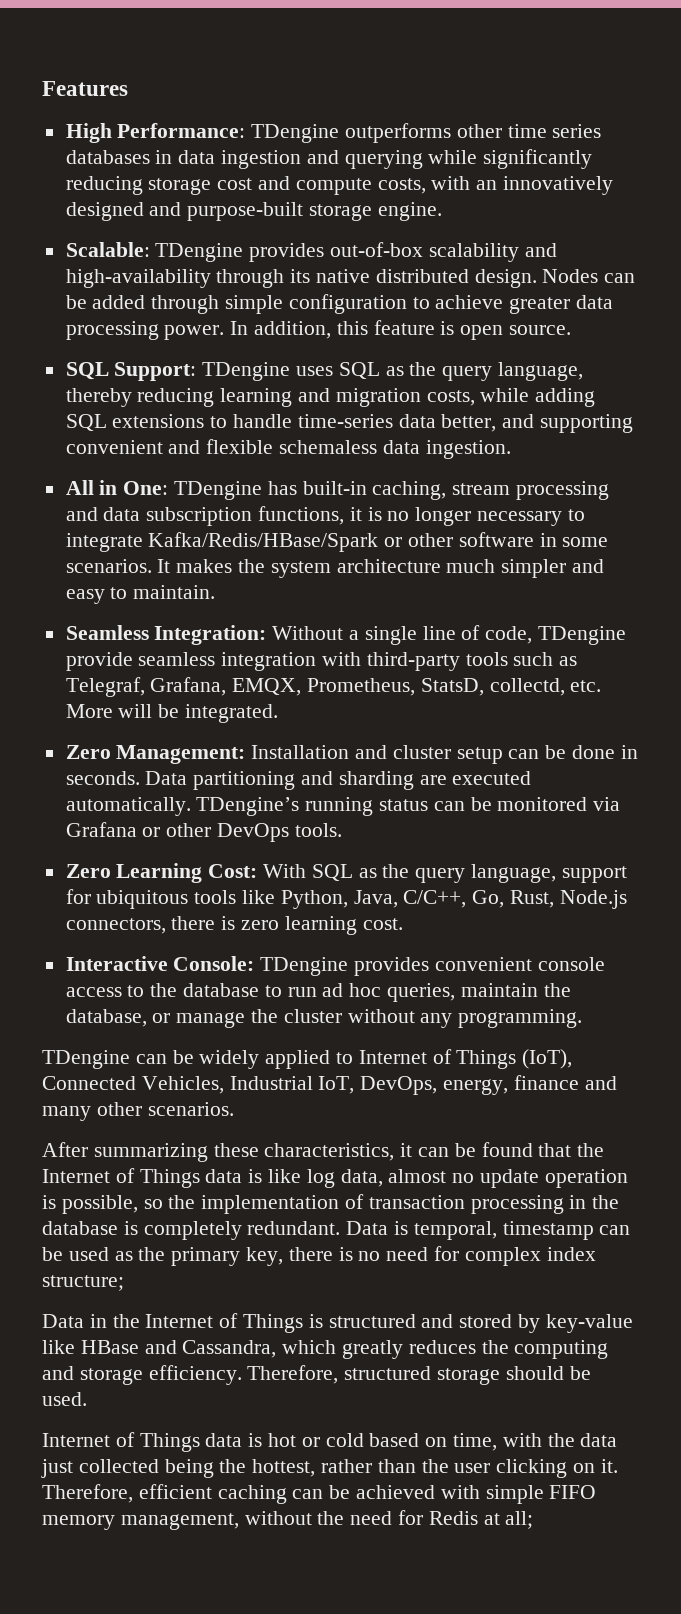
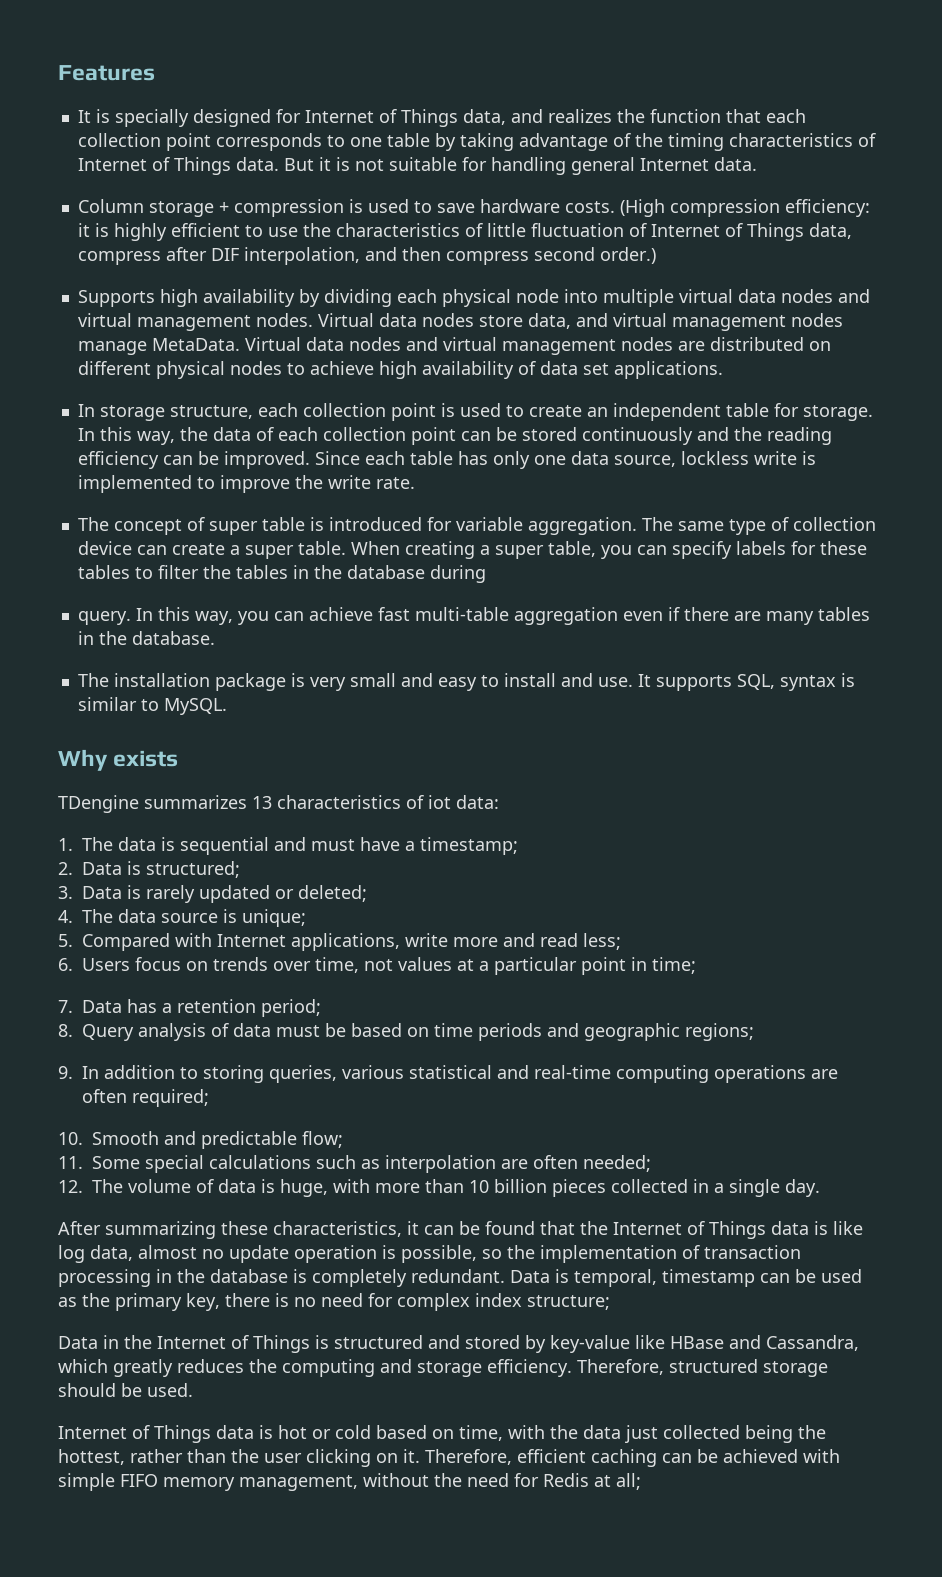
- High Performance: TDengine outperforms other time series databases in data ingestion and querying while significantly reducing storage cost and compute costs, with an innovatively designed and purpose-built storage engine.
- Scalable: TDengine provides out-of-box scalability and high-availability through its native distributed design. Nodes can be added through simple configuration to achieve greater data processing power. In addition, this feature is open source.
- SQL Support: TDengine uses SQL as the query language, thereby reducing learning and migration costs, while adding SQL extensions to handle time-series data better, and supporting convenient and flexible schemaless data ingestion.
- All in One: TDengine has built-in caching, stream processing and data subscription functions, it is no longer necessary to integrate Kafka/Redis/HBase/Spark or other software in some scenarios. It makes the system architecture much simpler and easy to maintain.
- Seamless Integration: Without a single line of code, TDengine provide seamless integration with third-party tools such as Telegraf, Grafana, EMQX, Prometheus, StatsD, collectd, etc. More will be integrated.
- Zero Management: Installation and cluster setup can be done in seconds. Data partitioning and sharding are executed automatically. TDengine’s running status can be monitored via Grafana or other DevOps tools.
- Zero Learning Cost: With SQL as the query language, support for ubiquitous tools like Python, Java, C/C++, Go, Rust, Node.js connectors, there is zero learning cost.
- Interactive Console: TDengine provides convenient console access to the database to run ad hoc queries, maintain the database, or manage the cluster without any programming.
- TDengine can be widely applied to Internet of Things (IoT), Connected Vehicles, Industrial IoT, DevOps, energy, finance and many other scenarios.
+ It is specially designed for Internet of Things data, and realizes the function that each collection point corresponds to one table by taking advantage of the timing characteristics of Internet of Things data. But it is not suitable for handling general Internet data.
+ Column storage + compression is used to save hardware costs. (High compression efficiency: it is highly efficient to use the characteristics of little fluctuation of Internet of Things data, compress after DIF interpolation, and then compress second order.)
+ Supports high availability by dividing each physical node into multiple virtual data nodes and virtual management nodes. Virtual data nodes store data, and virtual management nodes manage MetaData. Virtual data nodes and virtual management nodes are distributed on different physical nodes to achieve high availability of data set applications.
+ In storage structure, each collection point is used to create an independent table for storage. In this way, the data of each collection point can be stored continuously and the reading efficiency can be improved. Since each table has only one data source, lockless write is implemented to improve the write rate.
+ The concept of super table is introduced for variable aggregation. The same type of collection device can create a super table. When creating a super table, you can specify labels for these tables to filter the tables in the database during
+ query. In this way, you can achieve fast multi-table aggregation even if there are many tables in the database.
+ The installation package is very small and easy to install and use. It supports SQL, syntax is similar to MySQL.
+ Why exists
+ TDengine summarizes 13 characteristics of iot data:
+ 1. The data is sequential and must have a timestamp;
+ 2. Data is structured;
+ 3. Data is rarely updated or deleted;
+ 4. The data source is unique;
+ 5. Compared with Internet applications, write more and read less;
+ 6. Users focus on trends over time, not values at a particular point in time;
+ 7. Data has a retention period;
+ 8. Query analysis of data must be based on time periods and geographic regions;
+ 9. In addition to storing queries, various statistical and real-time computing operations are often required;
+ 10. Smooth and predictable flow;
+ 11. Some special calculations such as interpolation are often needed;
+ 12. The volume of data is huge, with more than 10 billion pieces collected in a single day.

